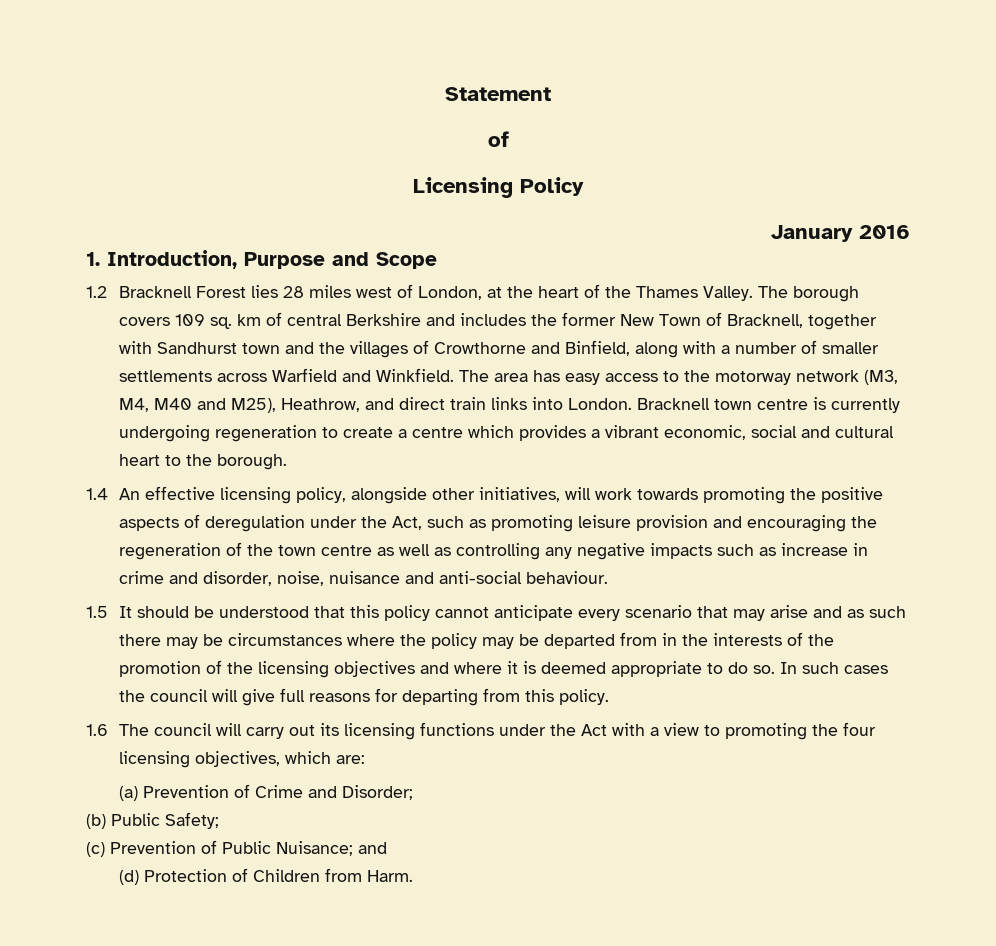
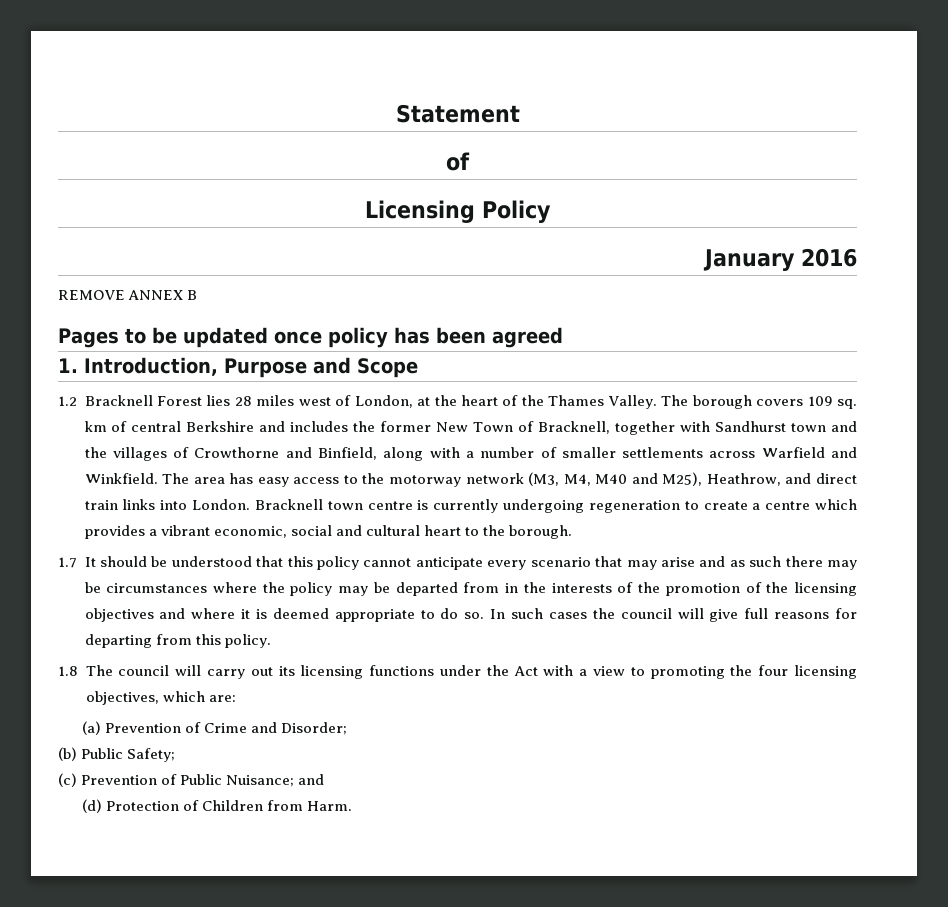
+ REMOVE ANNEX B
+ Pages to be updated once policy has been agreed
- 1.4 An effective licensing policy, alongside other initiatives, will work towards promoting the positive aspects of deregulation under the Act, such as promoting leisure provision and encouraging the regeneration of the town centre as well as controlling any negative impacts such as increase in crime and disorder, noise, nuisance and anti-social behaviour.
- 1.5 It should be understood that this policy cannot anticipate every scenario that may arise and as such there may be circumstances where the policy may be departed from in the interests of the promotion of the licensing objectives and where it is deemed appropriate to do so.
+ 1.7 It should be understood that this policy cannot anticipate every scenario that may arise and as such there may be circumstances where the policy may be departed from in the interests of the promotion of the licensing objectives and where it is deemed appropriate to do so.
- 1.6 The council will carry out its licensing functions under the Act with a view to promoting the four licensing objectives, which are:
+ 1.8 The council will carry out its licensing functions under the Act with a view to promoting the four licensing objectives, which are:

